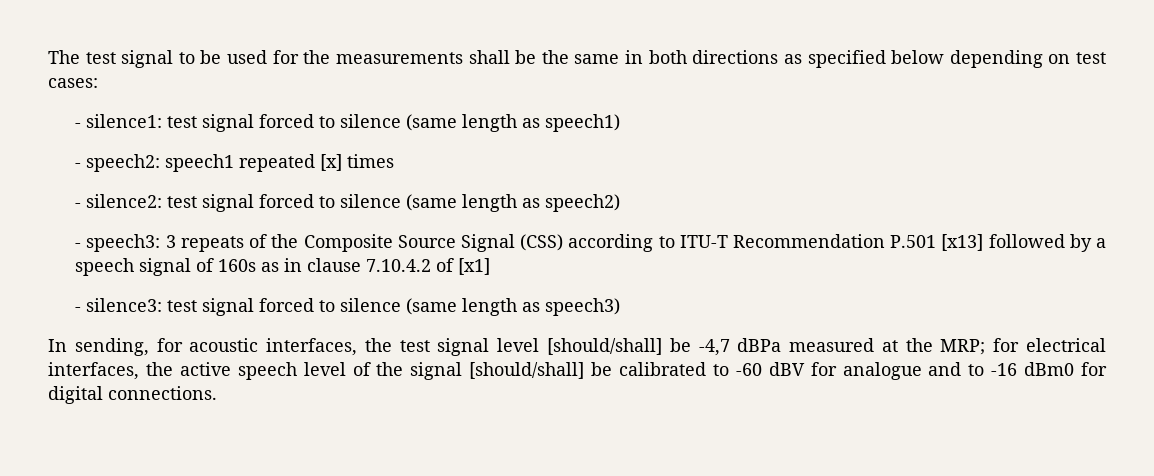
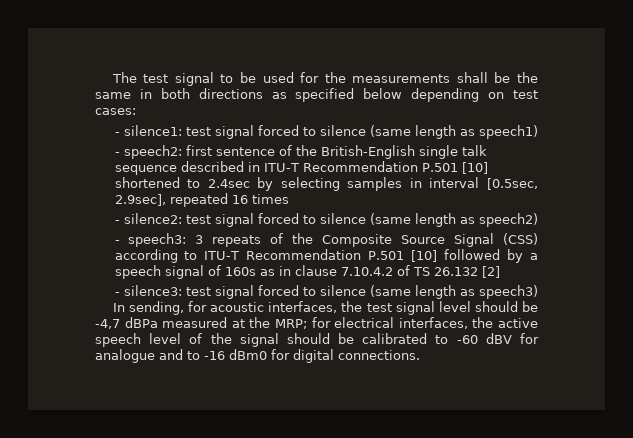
- - speech2: speech1 repeated [x] times
+ - speech2: first sentence of the British-English single talk sequence described in ITU-T Recommendation P.501 [10] shortened to 2.4sec by selecting samples in interval [0.5sec, 2.9sec], repeated 16 times
- - speech3: 3 repeats of the Composite Source Signal (CSS) according to ITU-T Recommendation P.501 [x13] followed by a speech signal of 160s as in clause 7.10.4.2 of [x1]
+ - speech3: 3 repeats of the Composite Source Signal (CSS) according to ITU-T Recommendation P.501 [10] followed by a speech signal of 160s as in clause 7.10.4.2 of TS 26.132 [2]
- In sending, for acoustic interfaces, the test signal level [should/shall] be -4,7 dBPa measured at the MRP; for electrical interfaces, the active speech level of the signal [should/shall] be calibrated to -60 dBV for analogue and to -16 dBm0 for digital connections.
+ In sending, for acoustic interfaces, the test signal level should be -4,7 dBPa measured at the MRP; for electrical interfaces, the active speech level of the signal should be calibrated to -60 dBV for analogue and to -16 dBm0 for digital connections.

